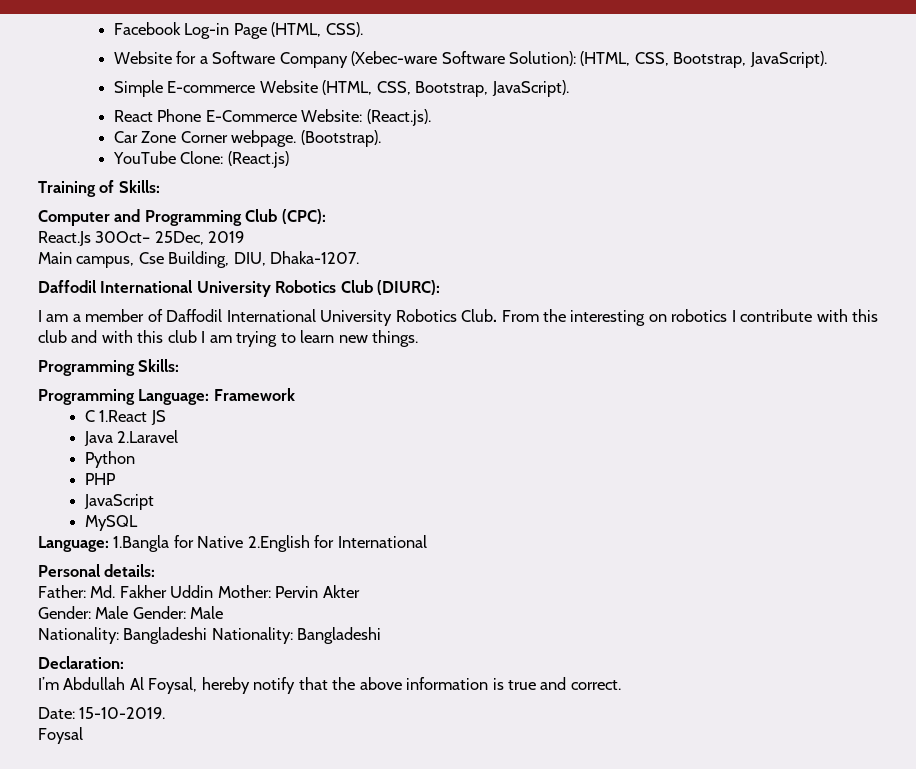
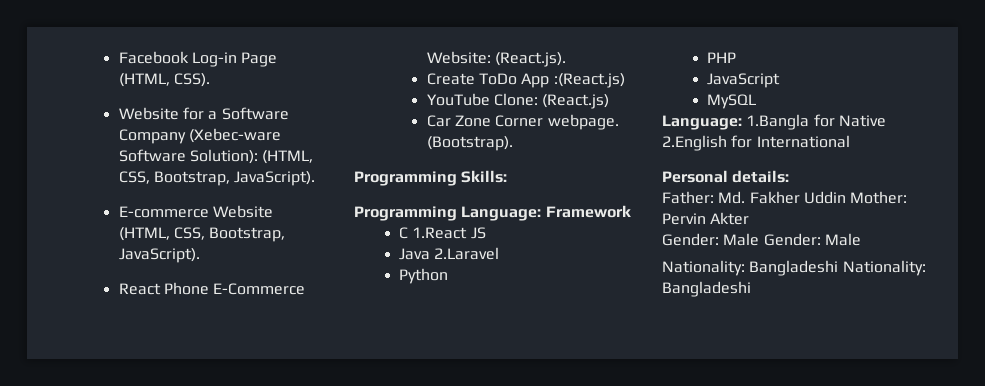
- Simple E-commerce Website (HTML, CSS, Bootstrap, JavaScript).
+ E-commerce Website (HTML, CSS, Bootstrap, JavaScript).
+ Create ToDo App :(React.js)
+ YouTube Clone: (React.js)
- YouTube Clone: (React.js)
- Training of Skills:
- Computer and Programming Club (CPC):
- React.Js 30Oct– 25Dec, 2019
- Main campus, Cse Building, DIU, Dhaka-1207.
- Daffodil International University Robotics Club (DIURC):
- I am a member of Daffodil International University Robotics Club. From the interesting on robotics I contribute with this club and with this club I am trying to learn new things.
- Declaration:
- I’m Abdullah Al Foysal, hereby notify that the above information is true and correct.
- Date: 15-10-2019.
- Foysal

